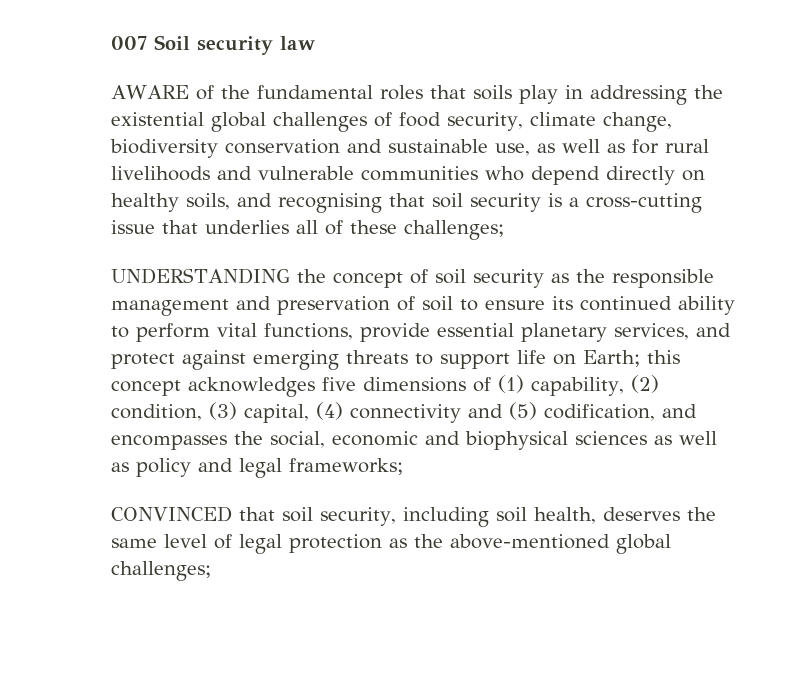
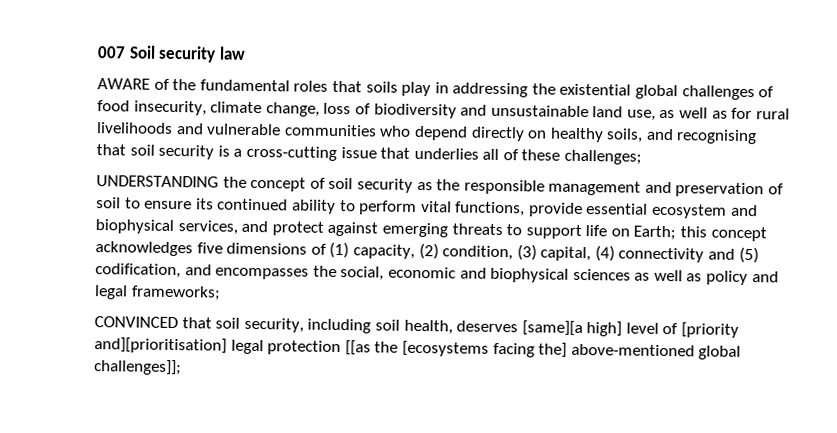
- AWARE of the fundamental roles that soils play in addressing the existential global challenges of food security, climate change, biodiversity conservation and sustainable use, as well as for rural livelihoods and vulnerable communities who depend directly on healthy soils, and recognising that soil security is a cross-cutting issue that underlies all of these challenges;
+ AWARE of the fundamental roles that soils play in addressing the existential global challenges of food insecurity, climate change, loss of biodiversity and unsustainable land use, as well as for rural livelihoods and vulnerable communities who depend directly on healthy soils, and recognising that soil security is a cross-cutting issue that underlies all of these challenges;
- UNDERSTANDING the concept of soil security as the responsible management and preservation of soil to ensure its continued ability to perform vital functions, provide essential planetary services, and protect against emerging threats to support life on Earth;
+ UNDERSTANDING the concept of soil security as the responsible management and preservation of soil to ensure its continued ability to perform vital functions, provide essential ecosystem and biophysical services, and protect against emerging threats to support life on Earth;
- this concept acknowledges five dimensions of (1) capability, (2) condition, (3) capital, (4) connectivity and (5) codification, and encompasses the social, economic and biophysical sciences as well as policy and legal frameworks;
+ this concept acknowledges five dimensions of (1) capacity, (2) condition, (3) capital, (4) connectivity and (5) codification, and encompasses the social, economic and biophysical sciences as well as policy and legal frameworks;
- CONVINCED that soil security, including soil health, deserves the same level of legal protection as the above-mentioned global challenges;
+ CONVINCED that soil security, including soil health, deserves [same][a high] level of [priority and][prioritisation] legal protection [[as the [ecosystems facing the] above-mentioned global challenges]];

